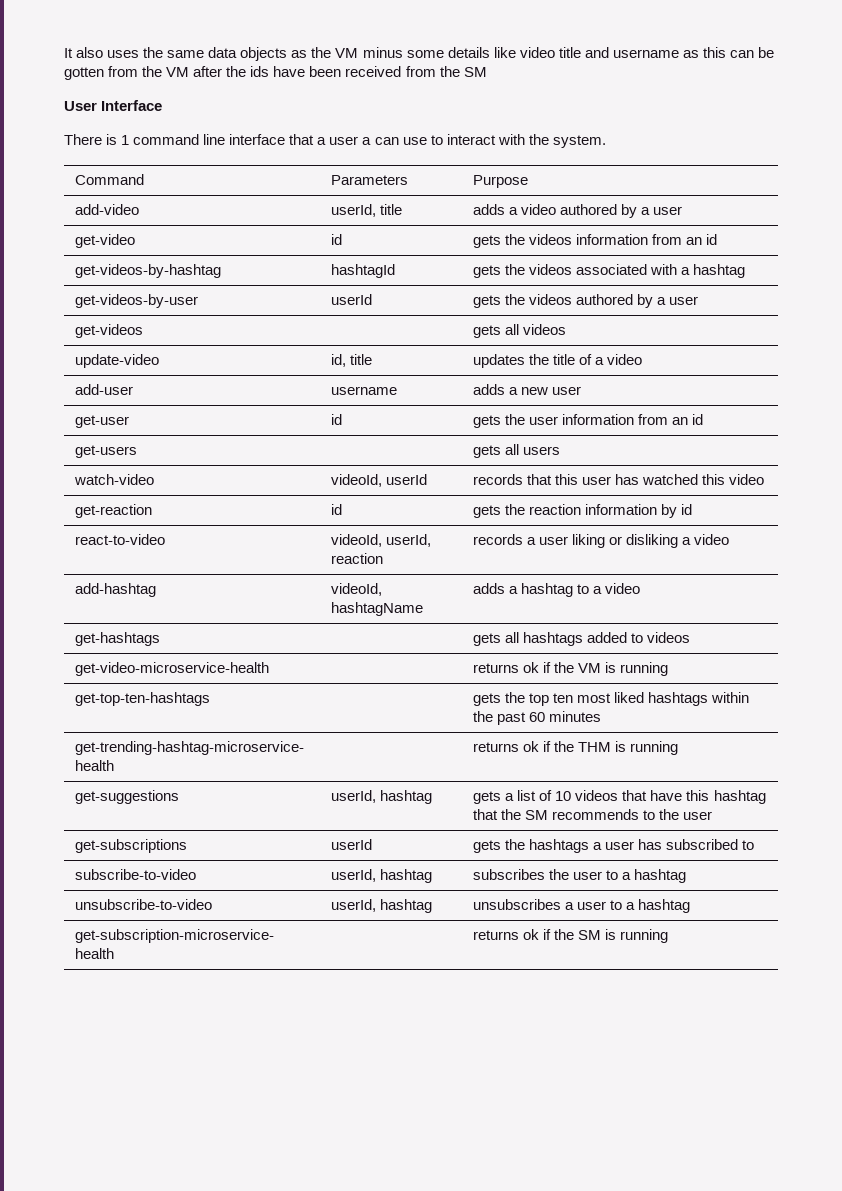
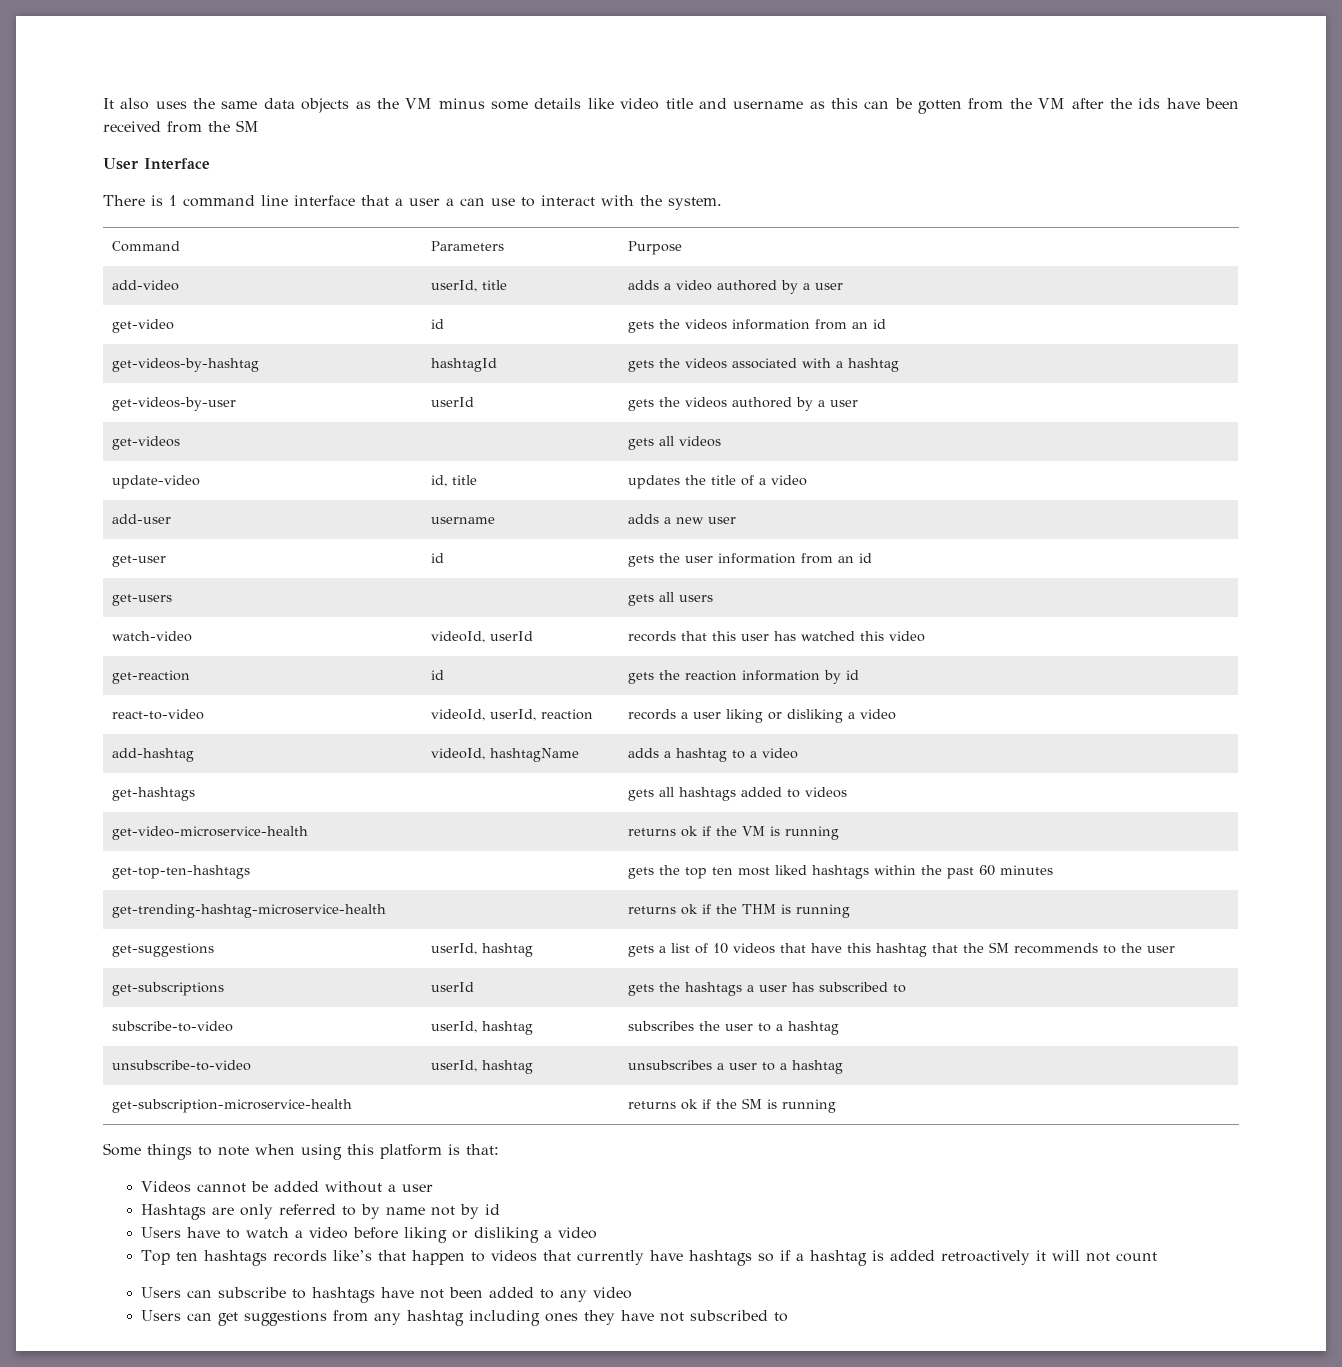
+ Some things to note when using this platform is that:
+ Videos cannot be added without a user
+ Hashtags are only referred to by name not by id
+ Users have to watch a video before liking or disliking a video
+ Top ten hashtags records like’s that happen to videos that currently have hashtags so if a hashtag is added retroactively it will not count
+ Users can subscribe to hashtags have not been added to any video
+ Users can get suggestions from any hashtag including ones they have not subscribed to

